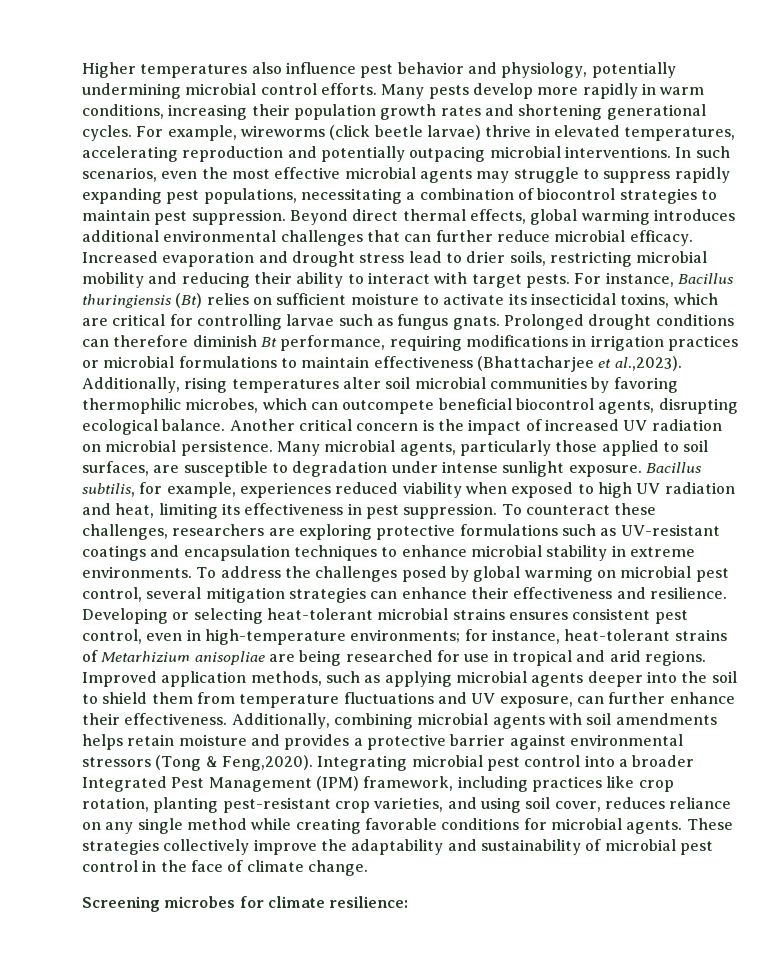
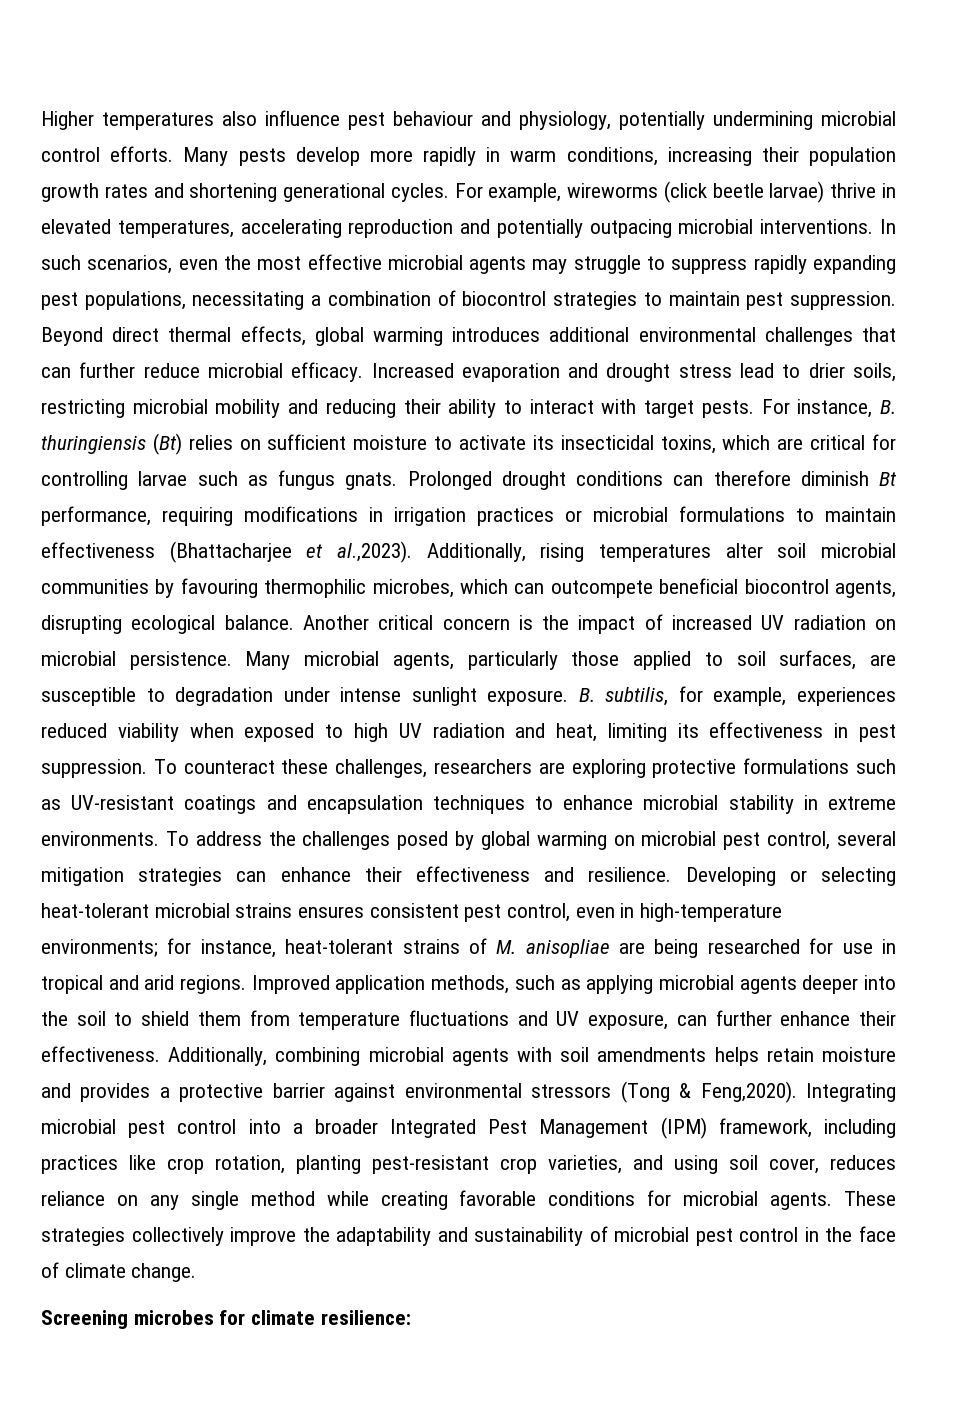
- Higher temperatures also influence pest behavior and physiology, potentially undermining microbial control efforts.
+ Higher temperatures also influence pest behaviour and physiology, potentially undermining microbial control efforts.
- For instance, Bacillus thuringiensis (Bt) relies on sufficient moisture to activate its insecticidal toxins, which are critical for controlling larvae such as fungus gnats.
+ For instance, B. thuringiensis (Bt) relies on sufficient moisture to activate its insecticidal toxins, which are critical for controlling larvae such as fungus gnats.
- Prolonged drought conditions can therefore diminish Bt performance, requiring modifications in irrigation practices or microbial formulations to maintain effectiveness (Bhattacharjee et al.,2023). Additionally, rising temperatures alter soil microbial communities by favoring thermophilic microbes, which can outcompete beneficial biocontrol agents, disrupting ecological balance.
+ Prolonged drought conditions can therefore diminish Bt performance, requiring modifications in irrigation practices or microbial formulations to maintain effectiveness (Bhattacharjee et al.,2023). Additionally, rising temperatures alter soil microbial communities by favouring thermophilic microbes, which can outcompete beneficial biocontrol agents, disrupting ecological balance.
- Bacillus subtilis, for example, experiences reduced viability when exposed to high UV radiation and heat, limiting its effectiveness in pest suppression.
+ B. subtilis, for example, experiences reduced viability when exposed to high UV radiation and heat, limiting its effectiveness in pest suppression.
- Developing or selecting heat-tolerant microbial strains ensures consistent pest control, even in high-temperature environments; for instance, heat-tolerant strains of Metarhizium anisopliae are being researched for use in tropical and arid regions.
+ Developing or selecting heat-tolerant microbial strains ensures consistent pest control, even in high-temperature environments; for instance, heat-tolerant strains of M. anisopliae are being researched for use in tropical and arid regions.

